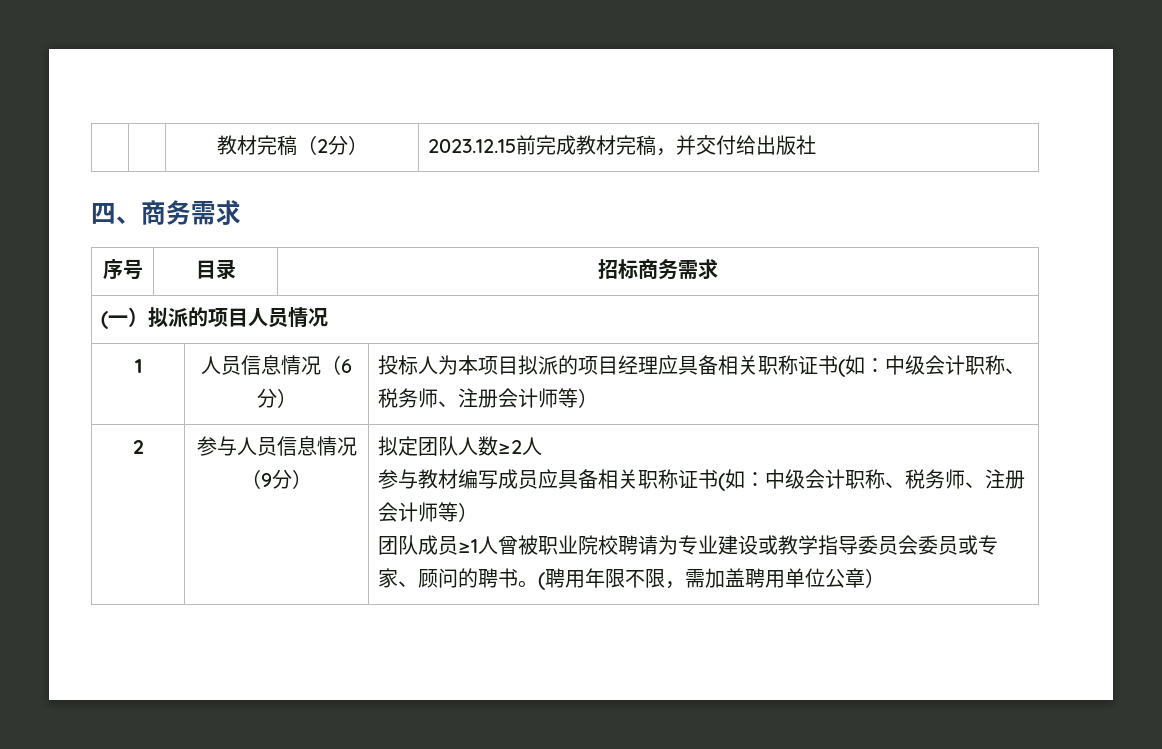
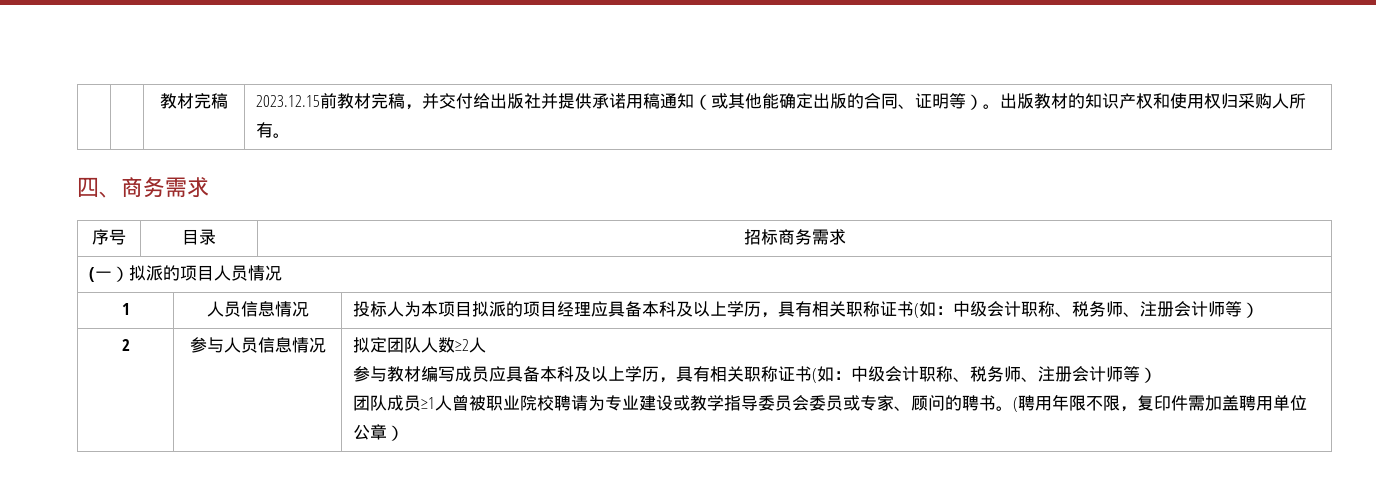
- | | 教材完稿（2分） | 2023.12.15前完成教材完稿，并交付给出版社
+ | | 教材完稿 | 2023.12.15前教材完稿，并交付给出版社并提供承诺用稿通知（或其他能确定出版的合同、证明等）。出版教材的知识产权和使用权归采购人所有。
- 1 | 人员信息情况（6分） | 投标人为本项目拟派的项目经理应具备相关职称证书(如：中级会计职称、税务师、注册会计师等）
+ 1 | 人员信息情况 | 投标人为本项目拟派的项目经理应具备本科及以上学历，具有相关职称证书(如：中级会计职称、税务师、注册会计师等）
- 参与人员信息情况（9分）
+ 参与人员信息情况
- 参与教材编写成员应具备相关职称证书(如：中级会计职称、税务师、注册会计师等）
+ 参与教材编写成员应具备本科及以上学历，具有相关职称证书(如：中级会计职称、税务师、注册会计师等）
- (聘用年限不限，需加盖聘用单位公章）
+ (聘用年限不限，复印件需加盖聘用单位公章）

